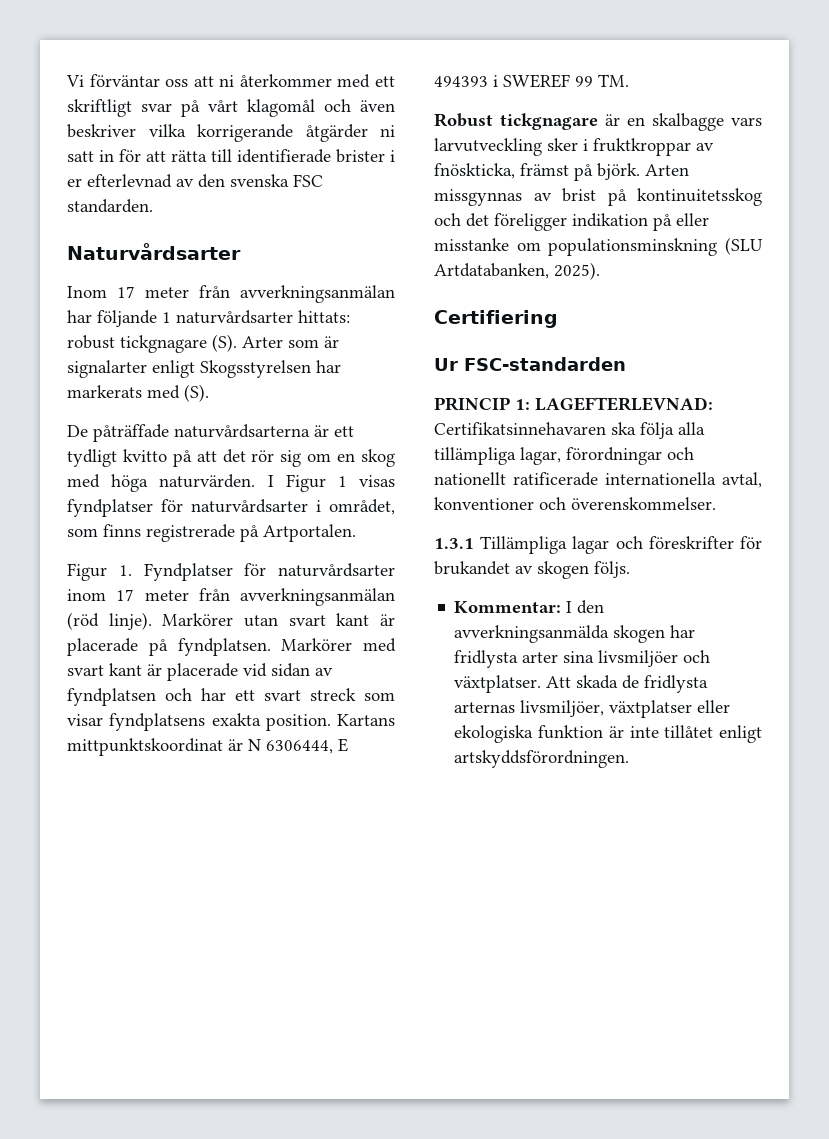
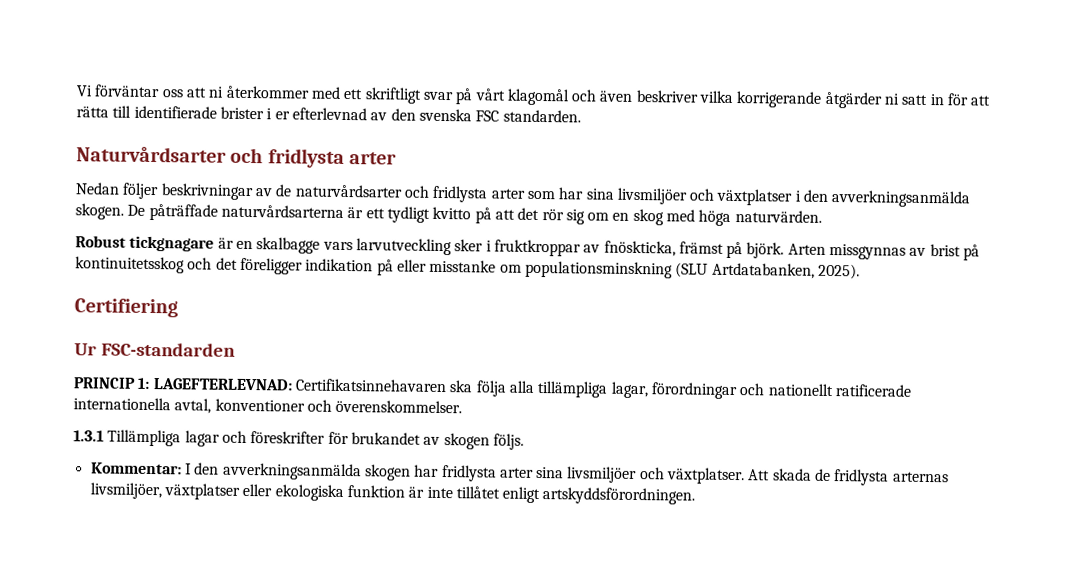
- Naturvårdsarter
- Inom 17 meter från avverkningsanmälan har följande 1 naturvårdsarter hittats: robust tickgnagare (S). Arter som är signalarter enligt Skogsstyrelsen har markerats med (S).
- De påträffade naturvårdsarterna är ett tydligt kvitto på att det rör sig om en skog med höga naturvärden. I Figur 1 visas fyndplatser för naturvårdsarter i området, som finns registrerade på Artportalen.
- Figur 1. Fyndplatser för naturvårdsarter inom 17 meter från avverkningsanmälan (röd linje). Markörer utan svart kant är placerade på fyndplatsen. Markörer med svart kant är placerade vid sidan av fyndplatsen och har ett svart streck som visar fyndplatsens exakta position. Kartans mittpunktskoordinat är N 6306444, E 494393 i SWEREF 99 TM.
+ Naturvårdsarter och fridlysta arter
+ Nedan följer beskrivningar av de naturvårdsarter och fridlysta arter som har sina livsmiljöer och växtplatser i den avverkningsanmälda skogen. De påträffade naturvårdsarterna är ett tydligt kvitto på att det rör sig om en skog med höga naturvärden.

